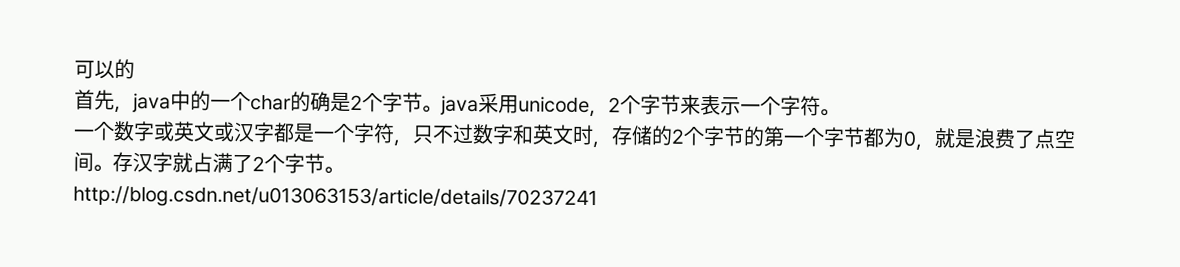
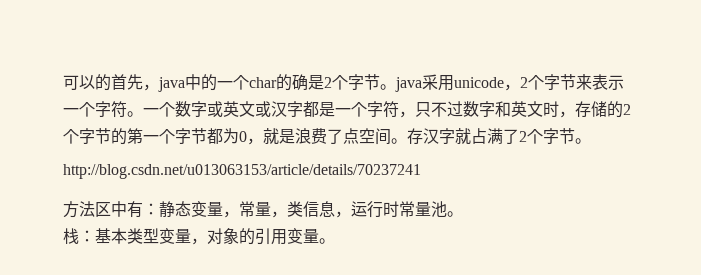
- 可以的
- 首先，java中的一个char的确是2个字节。java采用unicode，2个字节来表示一个字符。
- 一个数字或英文或汉字都是一个字符，只不过数字和英文时，存储的2个字节的第一个字节都为0，就是浪费了点空间。
+ 可以的首先，java中的一个char的确是2个字节。java采用unicode，2个字节来表示一个字符。一个数字或英文或汉字都是一个字符，只不过数字和英文时，存储的2个字节的第一个字节都为0，就是浪费了点空间。
+ 方法区中有：静态变量，常量，类信息，运行时常量池。
+ 栈：基本类型变量，对象的引用变量。

